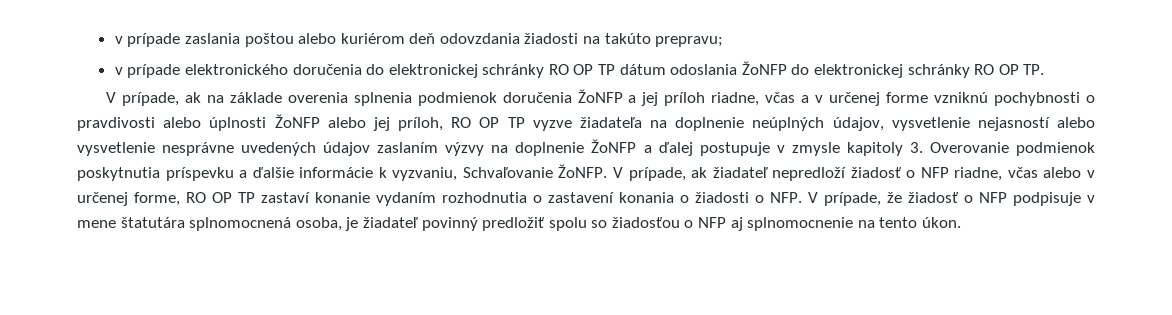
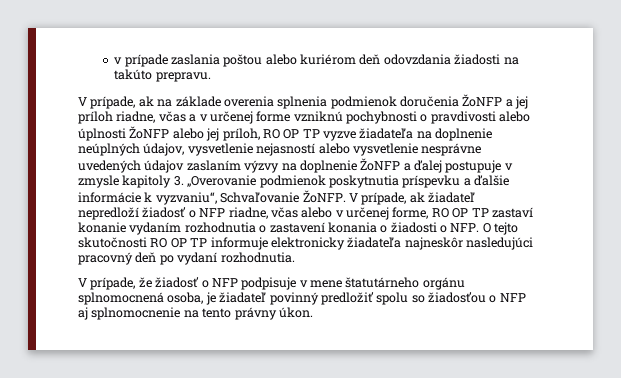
- v prípade zaslania poštou alebo kuriérom deň odovzdania žiadosti na takúto prepravu;
- v prípade elektronického doručenia do elektronickej schránky RO OP TP dátum odoslania ŽoNFP do elektronickej schránky RO OP TP.
+ v prípade zaslania poštou alebo kuriérom deň odovzdania žiadosti na takúto prepravu.
- V prípade, ak na základe overenia splnenia podmienok doručenia ŽoNFP a jej príloh riadne, včas a v určenej forme vzniknú pochybnosti o pravdivosti alebo úplnosti ŽoNFP alebo jej príloh, RO OP TP vyzve žiadateľa na doplnenie neúplných údajov, vysvetlenie nejasností alebo vysvetlenie nesprávne uvedených údajov zaslaním výzvy na doplnenie ŽoNFP a ďalej postupuje v zmysle kapitoly 3. Overovanie podmienok poskytnutia príspevku a ďalšie informácie k vyzvaniu, Schvaľovanie ŽoNFP.
+ V prípade, ak na základe overenia splnenia podmienok doručenia ŽoNFP a jej príloh riadne, včas a v určenej forme vzniknú pochybnosti o pravdivosti alebo úplnosti ŽoNFP alebo jej príloh, RO OP TP vyzve žiadateľa na doplnenie neúplných údajov, vysvetlenie nejasností alebo vysvetlenie nesprávne uvedených údajov zaslaním výzvy na doplnenie ŽoNFP a ďalej postupuje v zmysle kapitoly 3. „Overovanie podmienok poskytnutia príspevku a ďalšie informácie k vyzvaniu“, Schvaľovanie ŽoNFP.
- V prípade, ak žiadateľ nepredloží žiadosť o NFP riadne, včas alebo v určenej forme, RO OP TP zastaví konanie vydaním rozhodnutia o zastavení konania o žiadosti o NFP. V prípade, že žiadosť o NFP podpisuje v mene štatutára splnomocnená osoba, je žiadateľ povinný predložiť spolu so žiadosťou o NFP aj splnomocnenie na tento úkon.
+ V prípade, ak žiadateľ nepredloží žiadosť o NFP riadne, včas alebo v určenej forme, RO OP TP zastaví konanie vydaním rozhodnutia o zastavení konania o žiadosti o NFP. O tejto skutočnosti RO OP TP informuje elektronicky žiadateľa najneskôr nasledujúci pracovný deň po vydaní rozhodnutia.
+ V prípade, že žiadosť o NFP podpisuje v mene štatutárneho orgánu splnomocnená osoba, je žiadateľ povinný predložiť spolu so žiadosťou o NFP aj splnomocnenie na tento právny úkon.

